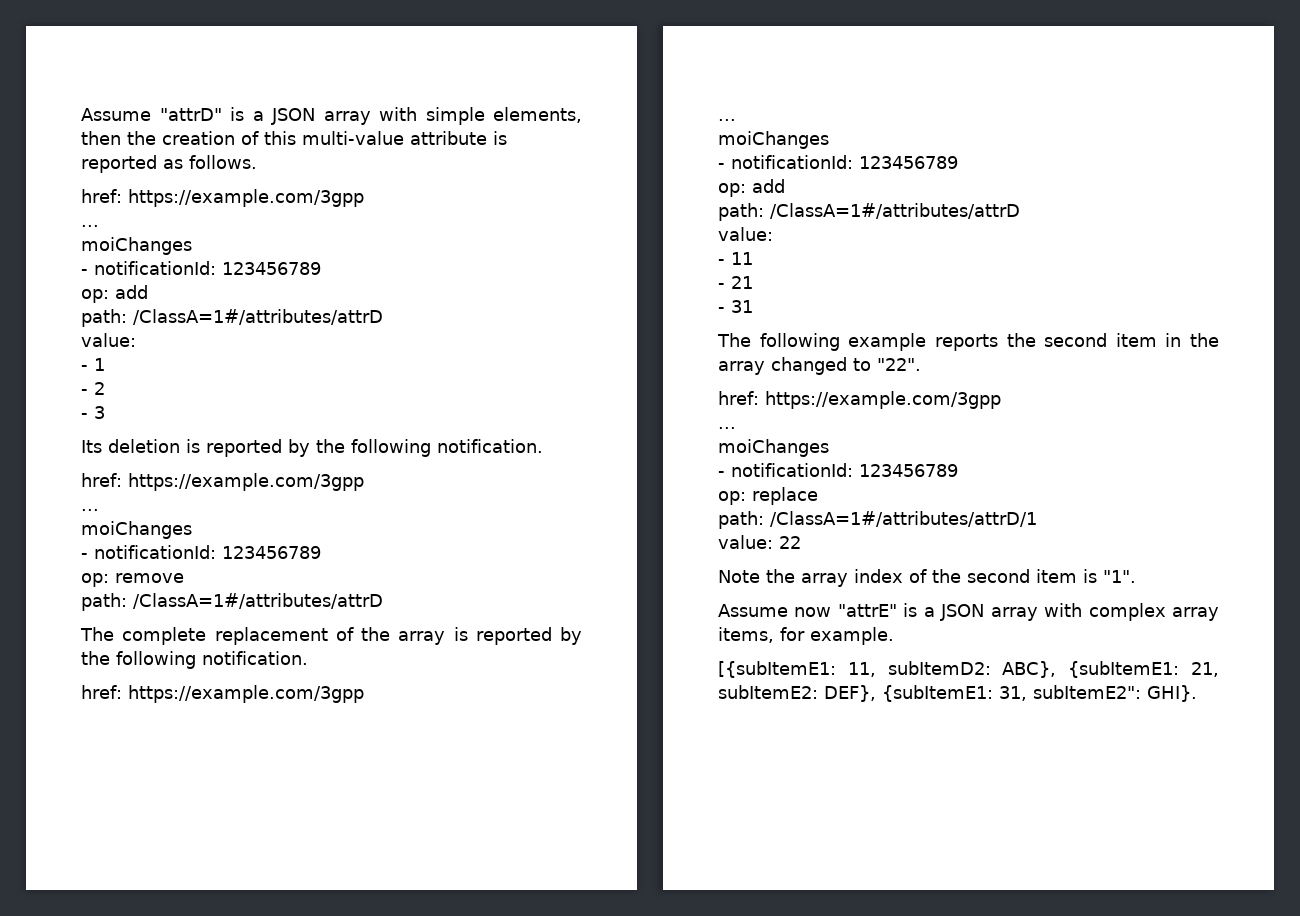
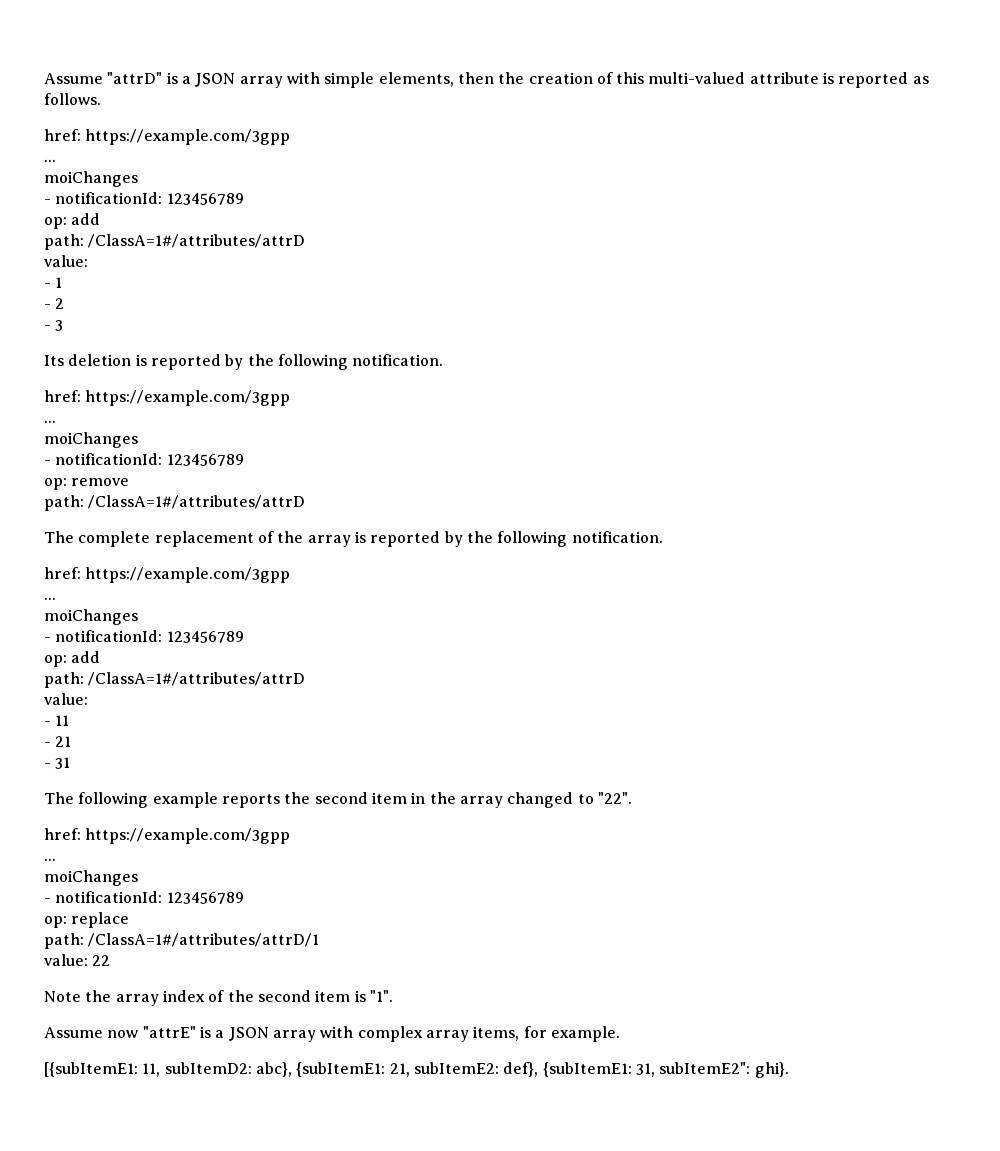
- Assume "attrD" is a JSON array with simple elements, then the creation of this multi-value attribute is reported as follows.
+ Assume "attrD" is a JSON array with simple elements, then the creation of this multi-valued attribute is reported as follows.
- [{subItemE1: 11, subItemD2: ABC}, {subItemE1: 21, subItemE2: DEF}, {subItemE1: 31, subItemE2": GHI}.
+ [{subItemE1: 11, subItemD2: abc}, {subItemE1: 21, subItemE2: def}, {subItemE1: 31, subItemE2": ghi}.

